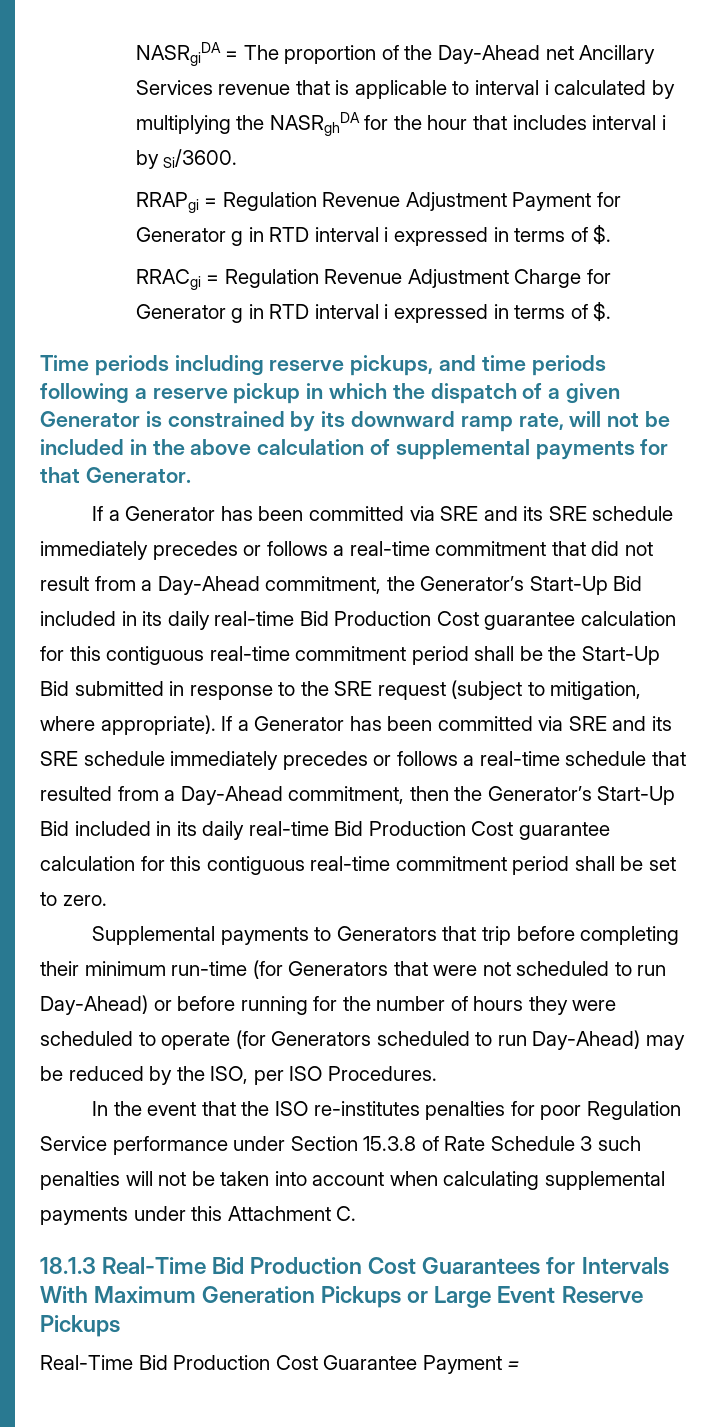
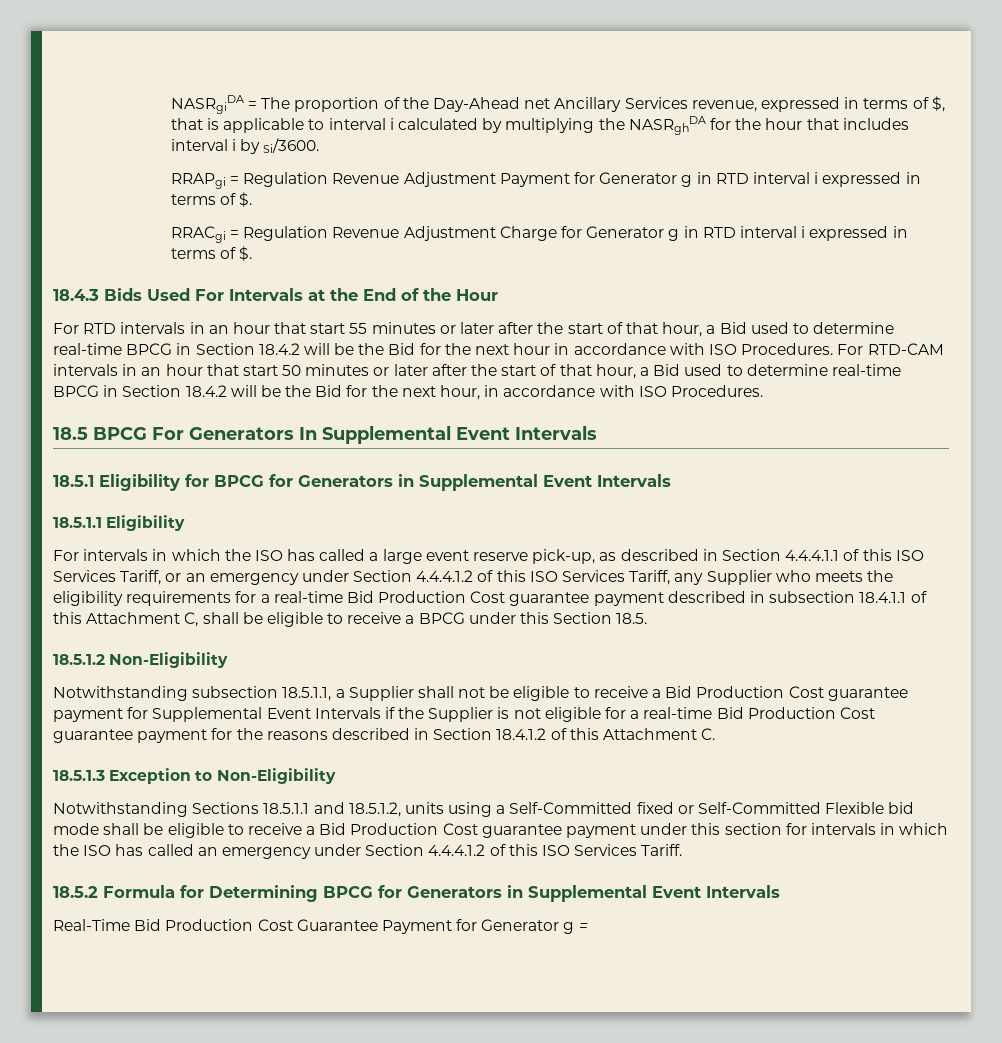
- NASRgiDA = The proportion of the Day-Ahead net Ancillary Services revenue that is applicable to interval i calculated by multiplying the NASRghDA for the hour that includes interval i by Si/3600.
+ NASRgiDA = The proportion of the Day-Ahead net Ancillary Services revenue, expressed in terms of $, that is applicable to interval i calculated by multiplying the NASRghDA for the hour that includes interval i by Si/3600.
- Time periods including reserve pickups, and time periods following a reserve pickup in which the dispatch of a given Generator is constrained by its downward ramp rate, will not be included in the above calculation of supplemental payments for that Generator.
- If a Generator has been committed via SRE and its SRE schedule immediately precedes or follows a real-time commitment that did not result from a Day-Ahead commitment, the Generator’s Start-Up Bid included in its daily real-time Bid Production Cost guarantee calculation for this contiguous real-time commitment period shall be the Start-Up Bid submitted in response to the SRE request (subject to mitigation, where appropriate). If a Generator has been committed via SRE and its SRE schedule immediately precedes or follows a real-time schedule that resulted from a Day-Ahead commitment, then the Generator’s Start-Up Bid included in its daily real-time Bid Production Cost guarantee calculation for this contiguous real-time commitment period shall be set to zero.
- Supplemental payments to Generators that trip before completing their minimum run-time (for Generators that were not scheduled to run Day-Ahead) or before running for the number of hours they were scheduled to operate (for Generators scheduled to run Day-Ahead) may be reduced by the ISO, per ISO Procedures.
- In the event that the ISO re-institutes penalties for poor Regulation Service performance under Section 15.3.8 of Rate Schedule 3 such penalties will not be taken into account when calculating supplemental payments under this Attachment C.
- 18.1.3 Real-Time Bid Production Cost Guarantees for Intervals With Maximum Generation Pickups or Large Event Reserve Pickups
+ 18.4.3 Bids Used For Intervals at the End of the Hour
+ For RTD intervals in an hour that start 55 minutes or later after the start of that hour, a Bid used to determine real-time BPCG in Section 18.4.2 will be the Bid for the next hour in accordance with ISO Procedures. For RTD-CAM intervals in an hour that start 50 minutes or later after the start of that hour, a Bid used to determine real-time BPCG in Section 18.4.2 will be the Bid for the next hour, in accordance with ISO Procedures.
+ 18.5 BPCG For Generators In Supplemental Event Intervals
+ 18.5.1 Eligibility for BPCG for Generators in Supplemental Event Intervals
+ 18.5.1.1 Eligibility
+ For intervals in which the ISO has called a large event reserve pick-up, as described in Section 4.4.4.1.1 of this ISO Services Tariff, or an emergency under Section 4.4.4.1.2 of this ISO Services Tariff, any Supplier who meets the eligibility requirements for a real-time Bid Production Cost guarantee payment described in subsection 18.4.1.1 of this Attachment C, shall be eligible to receive a BPCG under this Section 18.5.
+ 18.5.1.2 Non-Eligibility
+ Notwithstanding subsection 18.5.1.1, a Supplier shall not be eligible to receive a Bid Production Cost guarantee payment for Supplemental Event Intervals if the Supplier is not eligible for a real-time Bid Production Cost guarantee payment for the reasons described in Section 18.4.1.2 of this Attachment C.
+ 18.5.1.3 Exception to Non-Eligibility
+ Notwithstanding Sections 18.5.1.1 and 18.5.1.2, units using a Self-Committed fixed or Self-Committed Flexible bid mode shall be eligible to receive a Bid Production Cost guarantee payment under this section for intervals in which the ISO has called an emergency under Section 4.4.4.1.2 of this ISO Services Tariff.
+ 18.5.2 Formula for Determining BPCG for Generators in Supplemental Event Intervals
- Real-Time Bid Production Cost Guarantee Payment =
+ Real-Time Bid Production Cost Guarantee Payment for Generator g =

